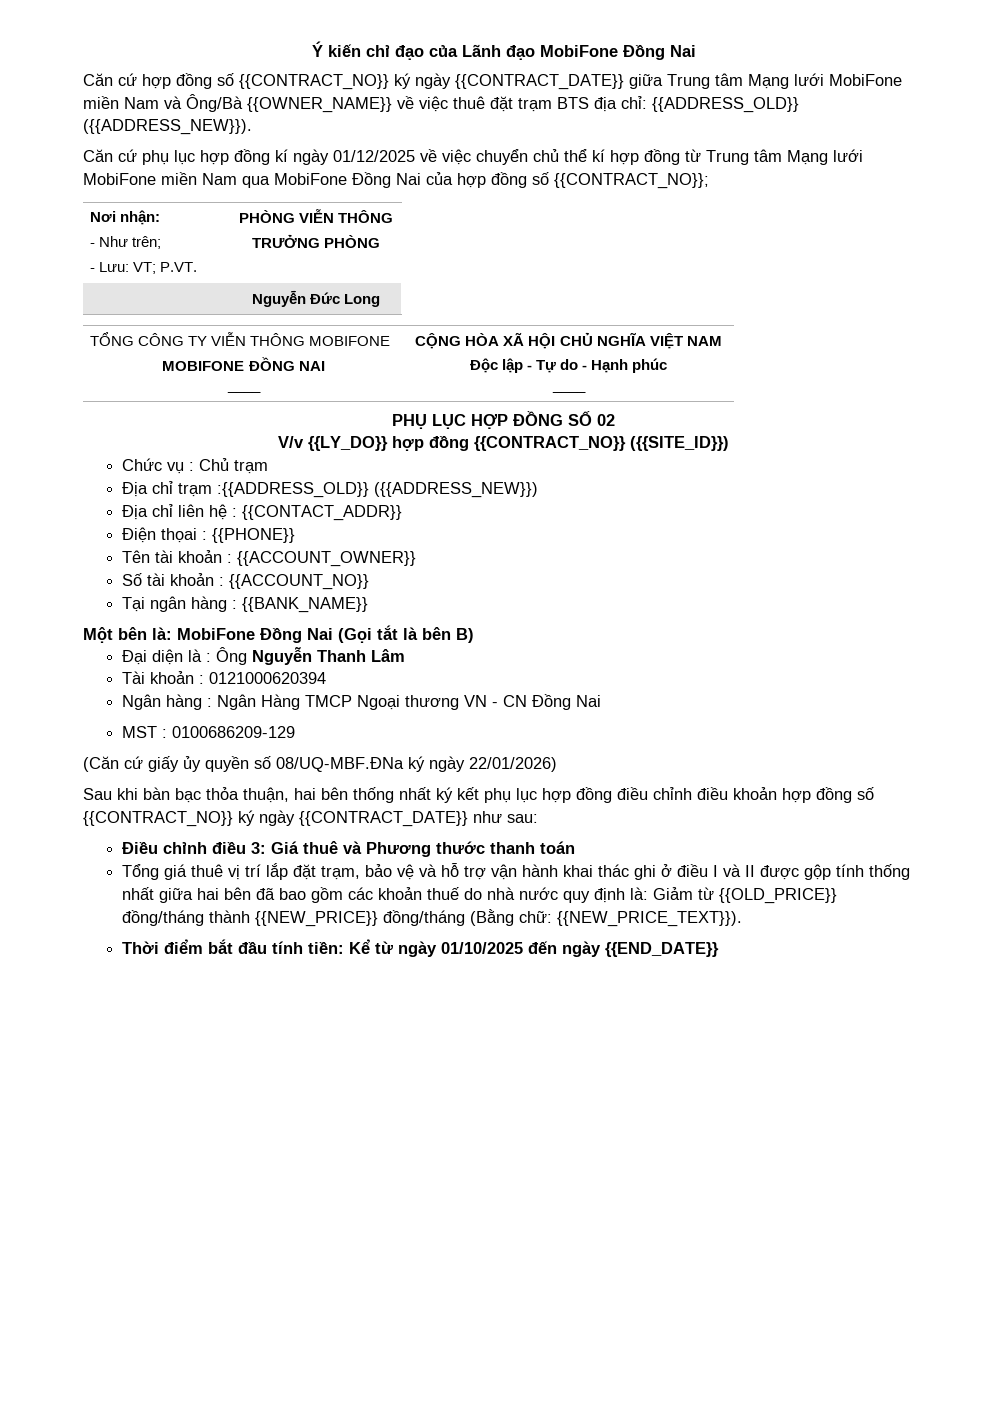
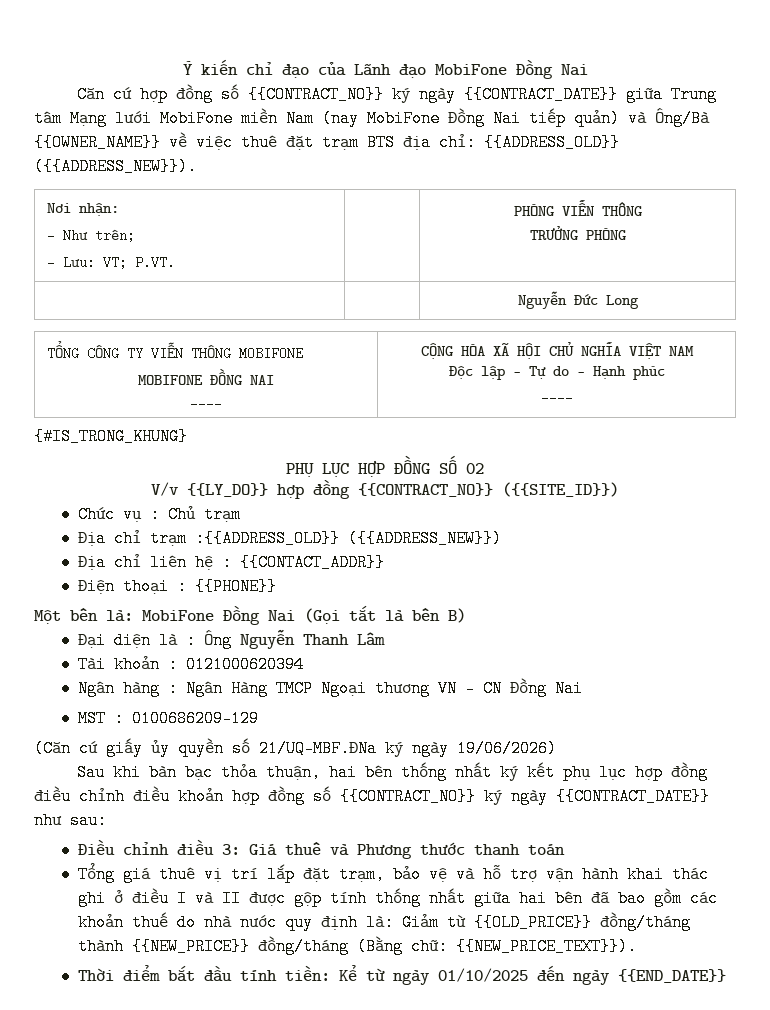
- Căn cứ hợp đồng số {{CONTRACT_NO}} ký ngày {{CONTRACT_DATE}} giữa Trung tâm Mạng lưới MobiFone miền Nam và Ông/Bà {{OWNER_NAME}} về việc thuê đặt trạm BTS địa chỉ: {{ADDRESS_OLD}} ({{ADDRESS_NEW}}).
+ Căn cứ hợp đồng số {{CONTRACT_NO}} ký ngày {{CONTRACT_DATE}} giữa Trung tâm Mạng lưới MobiFone miền Nam (nay MobiFone Đồng Nai tiếp quản) và Ông/Bà {{OWNER_NAME}} về việc thuê đặt trạm BTS địa chỉ: {{ADDRESS_OLD}} ({{ADDRESS_NEW}}).
- Căn cứ phụ lục hợp đồng kí ngày 01/12/2025 về việc chuyển chủ thể kí hợp đồng từ Trung tâm Mạng lưới MobiFone miền Nam qua MobiFone Đồng Nai của hợp đồng số {{CONTRACT_NO}};
+ {#IS_TRONG_KHUNG}
- Điện thọai : {{PHONE}}
+ Điện thoại : {{PHONE}}
- Tên tài khoản : {{ACCOUNT_OWNER}}
- Số tài khoản : {{ACCOUNT_NO}}
- Tại ngân hàng : {{BANK_NAME}}
- (Căn cứ giấy ủy quyền số 08/UQ-MBF.ĐNa ký ngày 22/01/2026)
+ (Căn cứ giấy ủy quyền số 21/UQ-MBF.ĐNa ký ngày 19/06/2026)

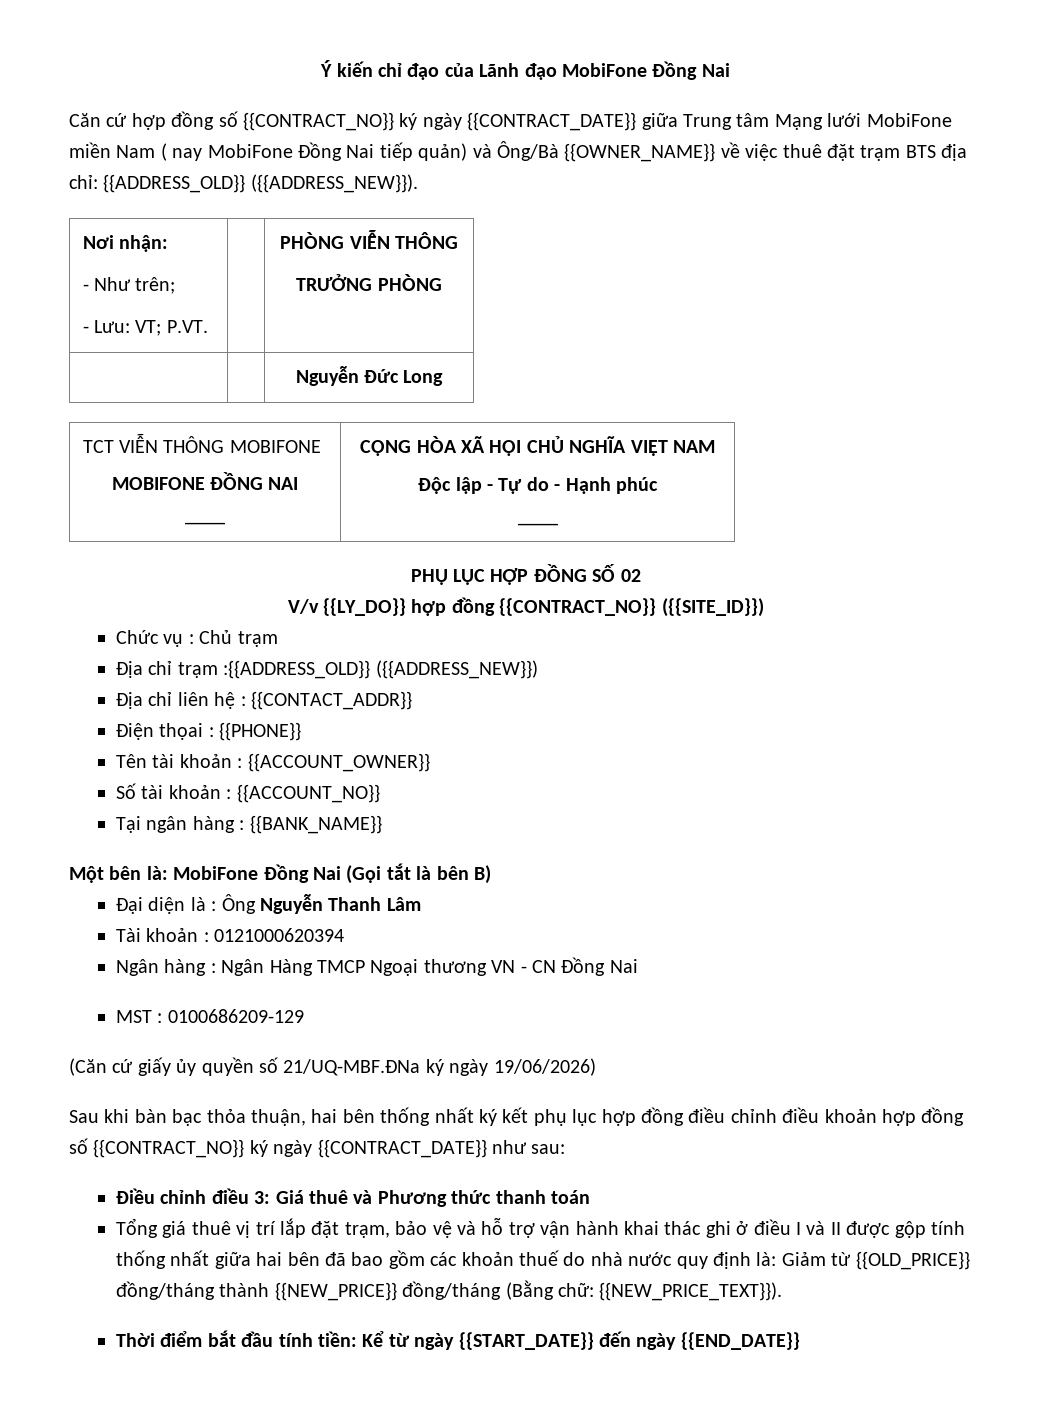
- Căn cứ hợp đồng số {{CONTRACT_NO}} ký ngày {{CONTRACT_DATE}} giữa Trung tâm Mạng lưới MobiFone miền Nam (nay MobiFone Đồng Nai tiếp quản) và Ông/Bà {{OWNER_NAME}} về việc thuê đặt trạm BTS địa chỉ: {{ADDRESS_OLD}} ({{ADDRESS_NEW}}).
+ Căn cứ hợp đồng số {{CONTRACT_NO}} ký ngày {{CONTRACT_DATE}} giữa Trung tâm Mạng lưới MobiFone miền Nam ( nay MobiFone Đồng Nai tiếp quản) và Ông/Bà {{OWNER_NAME}} về việc thuê đặt trạm BTS địa chỉ: {{ADDRESS_OLD}} ({{ADDRESS_NEW}}).
- TỔNG CÔNG TY VIỄN THÔNG MOBIFONE
+ TCT VIỄN THÔNG MOBIFONE
- {#IS_TRONG_KHUNG}
- Điện thoại : {{PHONE}}
+ Điện thọai : {{PHONE}}
+ Tên tài khoản : {{ACCOUNT_OWNER}}
+ Số tài khoản : {{ACCOUNT_NO}}
+ Tại ngân hàng : {{BANK_NAME}}
- Điều chỉnh điều 3: Giá thuê và Phương thước thanh toán
+ Điều chỉnh điều 3: Giá thuê và Phương thức thanh toán
- Thời điểm bắt đầu tính tiền: Kể từ ngày 01/10/2025 đến ngày {{END_DATE}}
+ Thời điểm bắt đầu tính tiền: Kể từ ngày {{START_DATE}} đến ngày {{END_DATE}}

